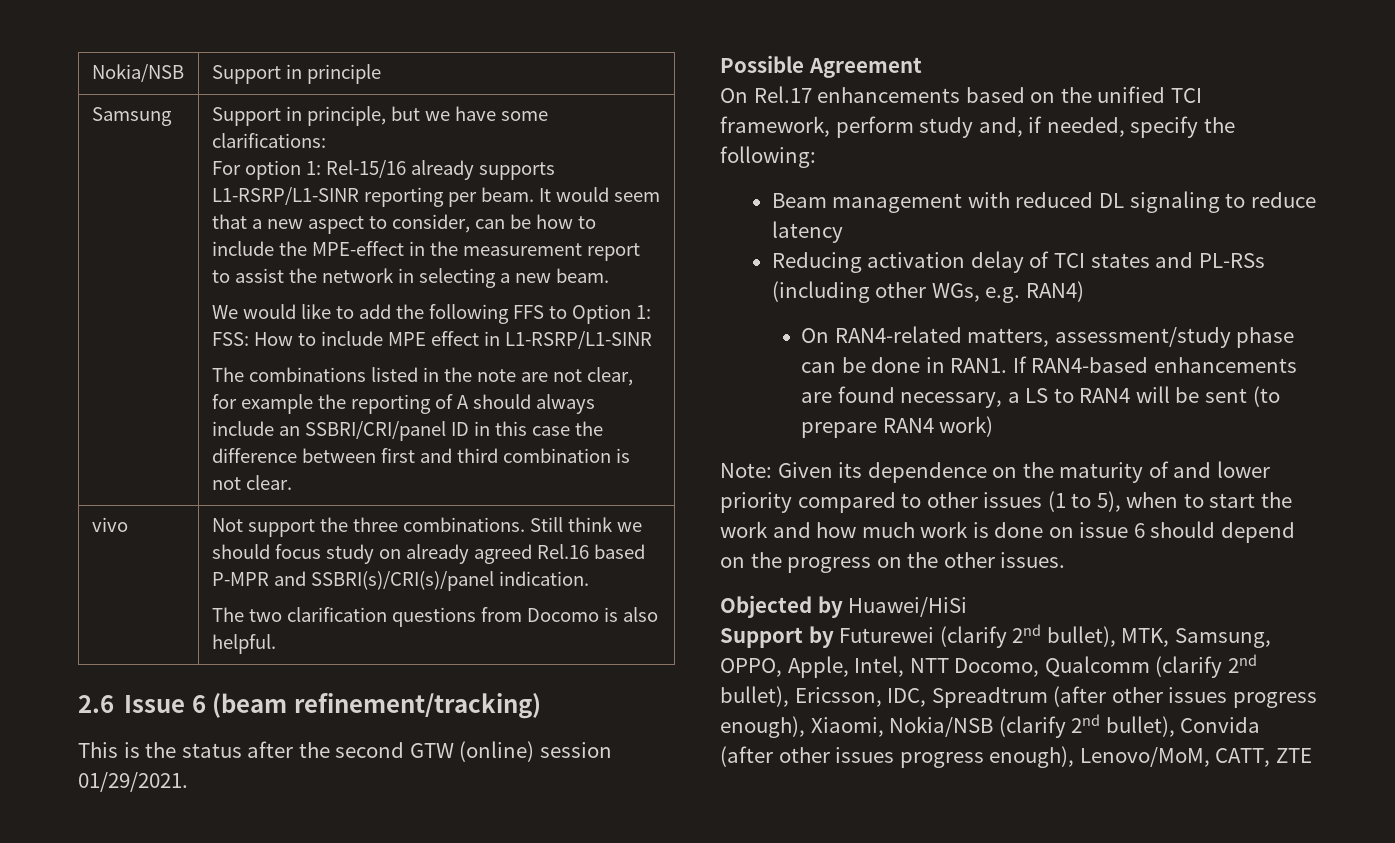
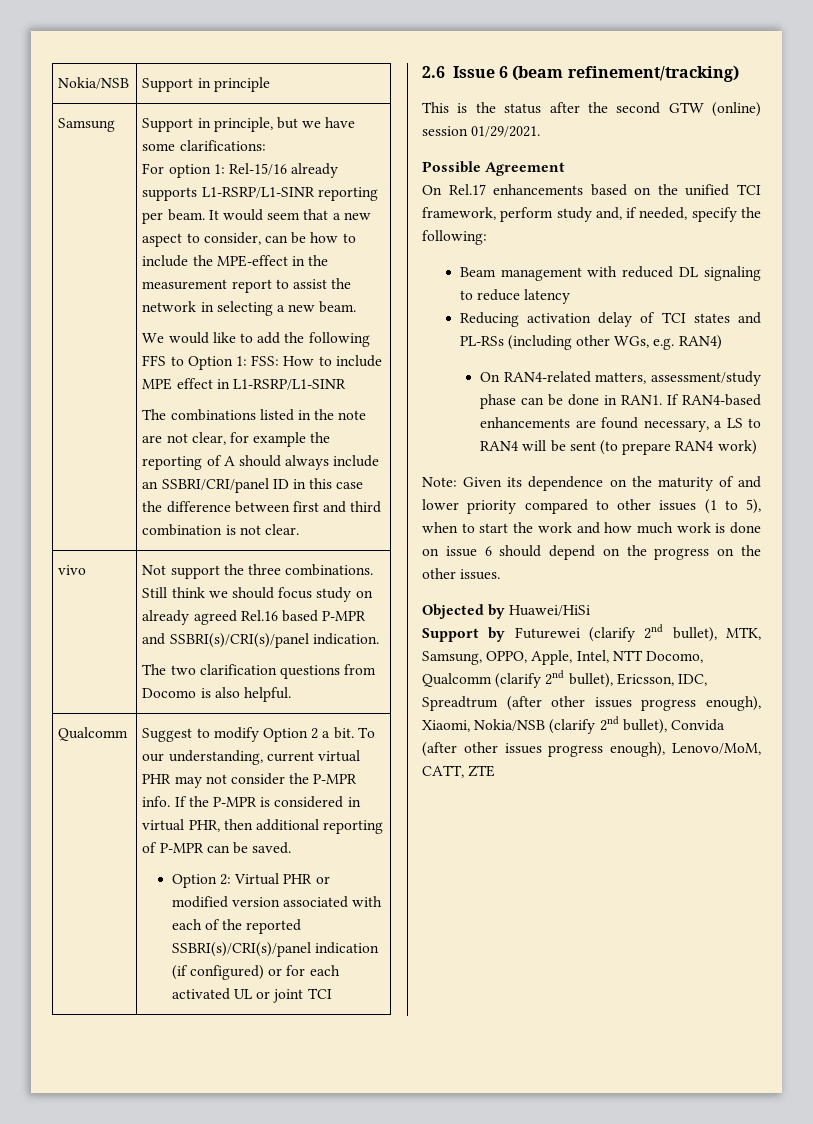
+ Qualcomm | Suggest to modify Option 2 a bit. To our understanding, current virtual PHR may not consider the P-MPR info. If the P-MPR is considered in virtual PHR, then additional reporting of P-MPR can be saved.
+ Option 2: Virtual PHR or modified version associated with each of the reported SSBRI(s)/CRI(s)/panel indication (if configured) or for each activated UL or joint TCI

